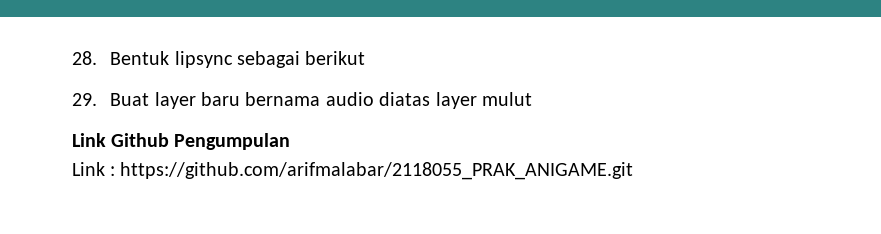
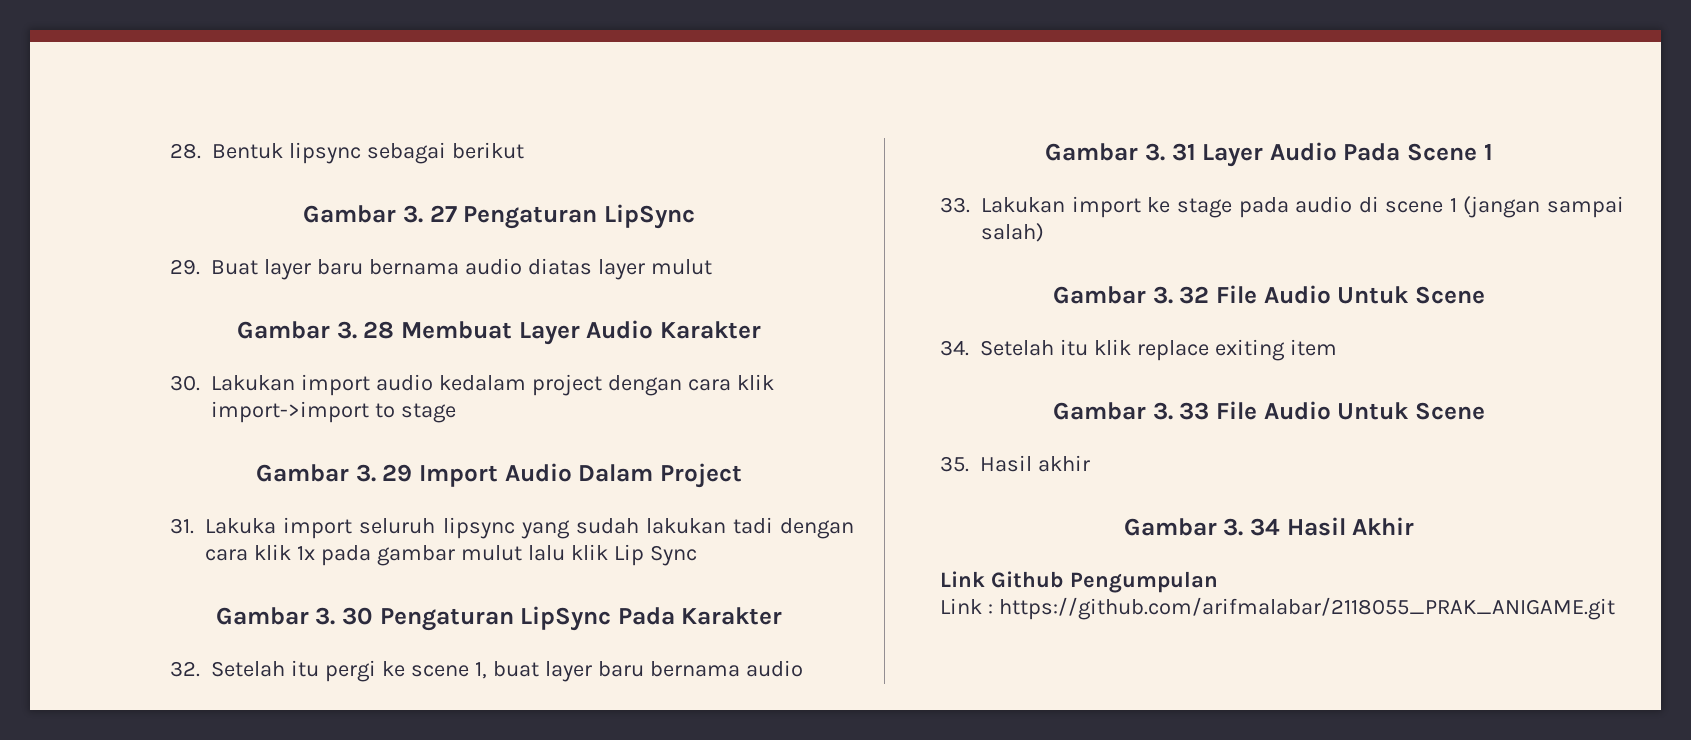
+ Gambar 3. 27 Pengaturan LipSync
+ Gambar 3. 28 Membuat Layer Audio Karakter
+ 30. Lakukan import audio kedalam project dengan cara klik import->import to stage
+ Gambar 3. 29 Import Audio Dalam Project
+ 31. Lakuka import seluruh lipsync yang sudah lakukan tadi dengan cara klik 1x pada gambar mulut lalu klik Lip Sync
+ Gambar 3. 30 Pengaturan LipSync Pada Karakter
+ 32. Setelah itu pergi ke scene 1, buat layer baru bernama audio
+ Gambar 3. 31 Layer Audio Pada Scene 1
+ 33. Lakukan import ke stage pada audio di scene 1 (jangan sampai salah)
+ Gambar 3. 32 File Audio Untuk Scene
+ 34. Setelah itu klik replace exiting item
+ Gambar 3. 33 File Audio Untuk Scene
+ 35. Hasil akhir
+ Gambar 3. 34 Hasil Akhir

